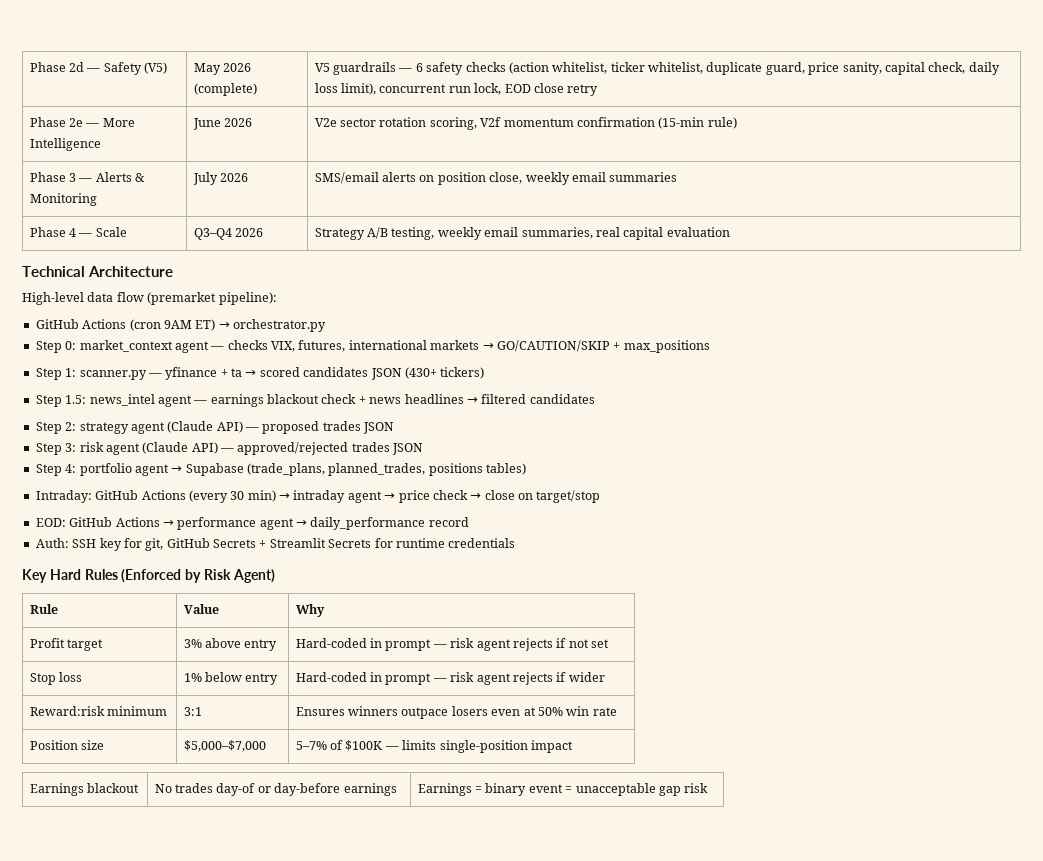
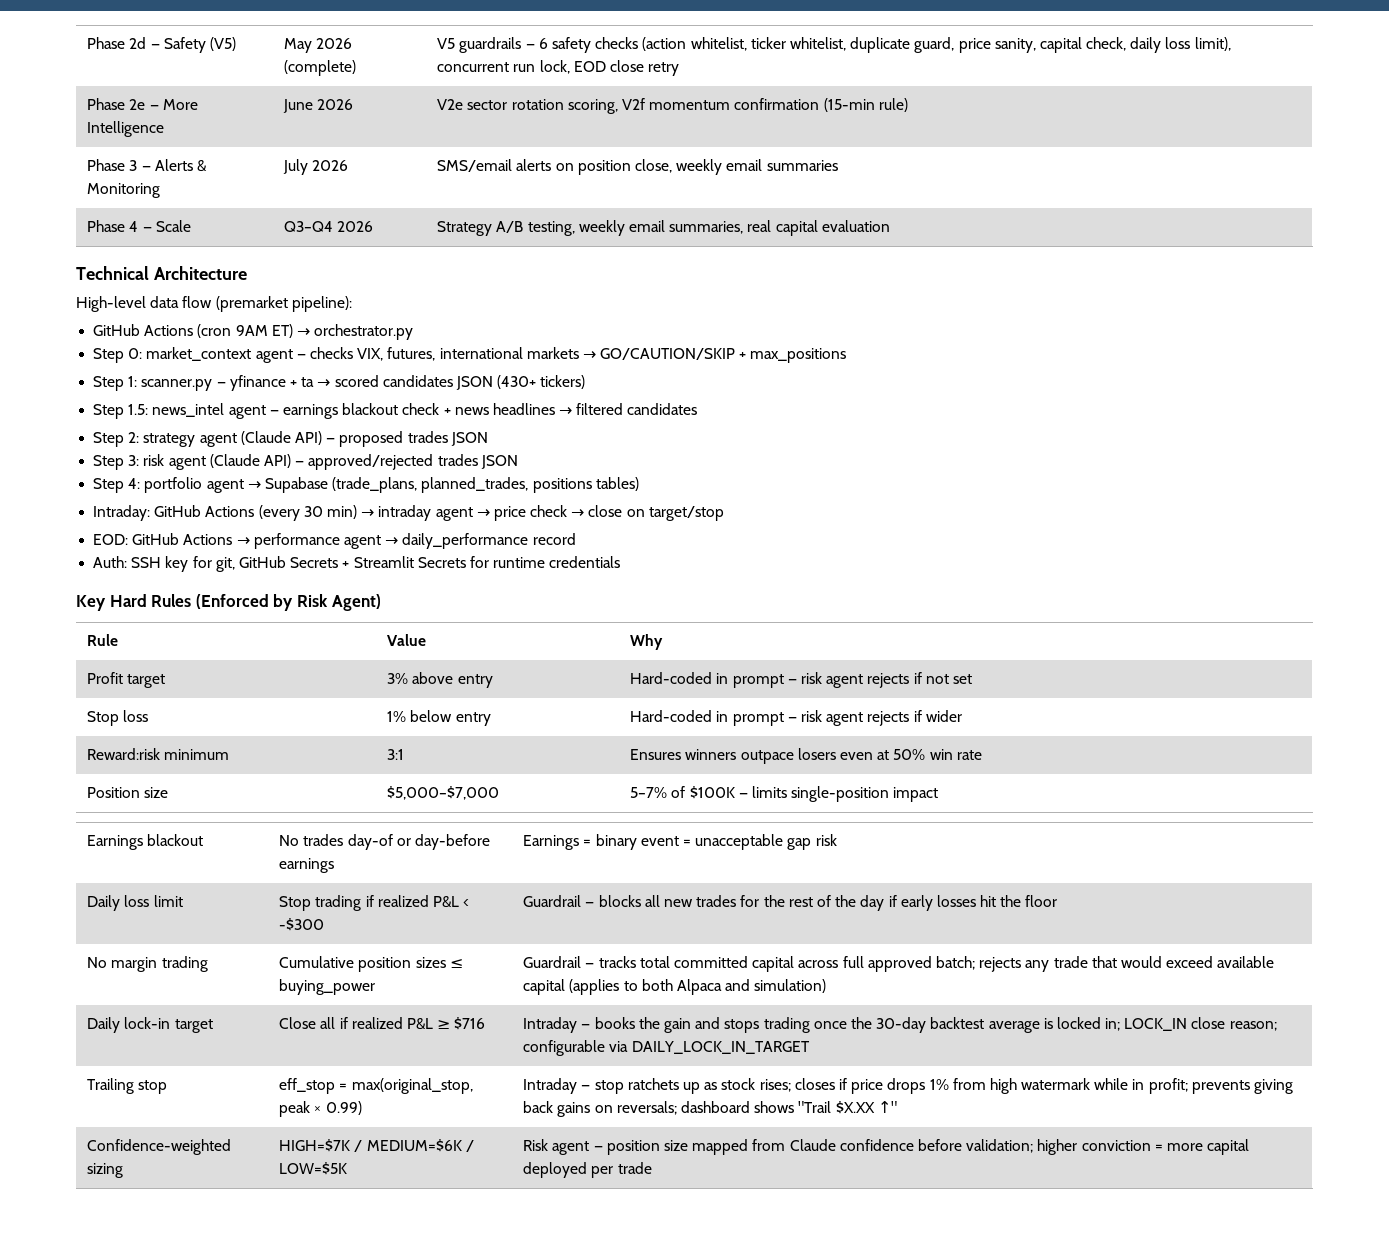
+ Daily loss limit | Stop trading if realized P&L < -$300 | Guardrail — blocks all new trades for the rest of the day if early losses hit the floor
+ No margin trading | Cumulative position sizes ≤ buying_power | Guardrail — tracks total committed capital across full approved batch; rejects any trade that would exceed available capital (applies to both Alpaca and simulation)
+ Daily lock-in target | Close all if realized P&L ≥ $716 | Intraday — books the gain and stops trading once the 30-day backtest average is locked in; LOCK_IN close reason; configurable via DAILY_LOCK_IN_TARGET
+ Trailing stop | eff_stop = max(original_stop, peak × 0.99) | Intraday — stop ratchets up as stock rises; closes if price drops 1% from high watermark while in profit; prevents giving back gains on reversals; dashboard shows "Trail $X.XX ↑"
+ Confidence-weighted sizing | HIGH=$7K / MEDIUM=$6K / LOW=$5K | Risk agent — position size mapped from Claude confidence before validation; higher conviction = more capital deployed per trade

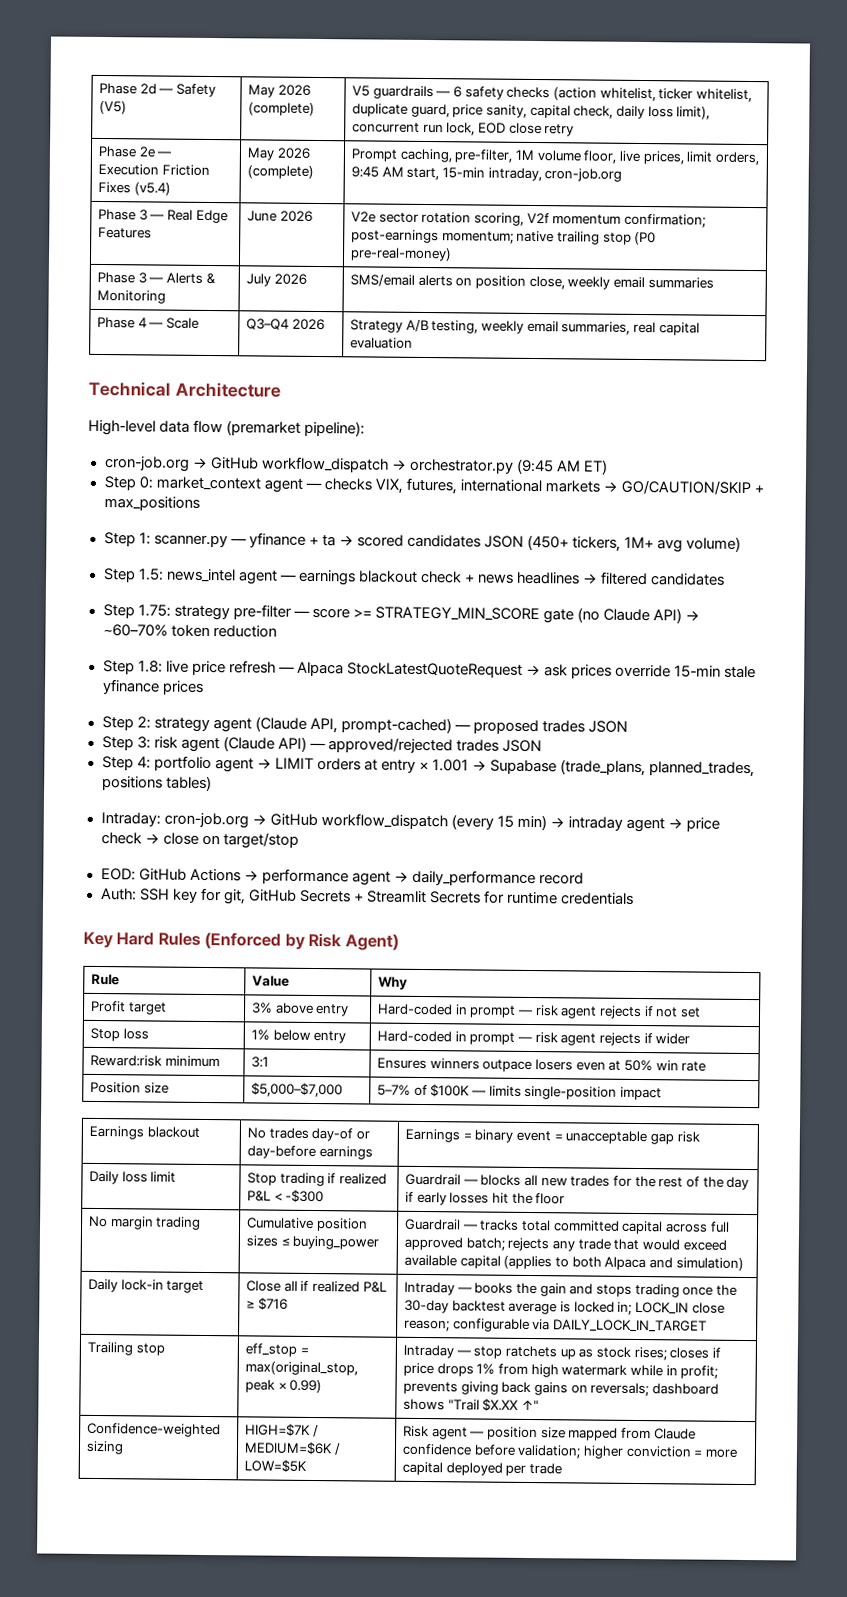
- Phase 2e — More Intelligence | June 2026 | V2e sector rotation scoring, V2f momentum confirmation (15-min rule)
+ Phase 2e — Execution Friction Fixes (v5.4) | May 2026 (complete) | Prompt caching, pre-filter, 1M volume floor, live prices, limit orders, 9:45 AM start, 15-min intraday, cron-job.org
+ Phase 3 — Real Edge Features | June 2026 | V2e sector rotation scoring, V2f momentum confirmation; post-earnings momentum; native trailing stop (P0 pre-real-money)
- GitHub Actions (cron 9AM ET) → orchestrator.py
+ cron-job.org → GitHub workflow_dispatch → orchestrator.py (9:45 AM ET)
- Step 1: scanner.py — yfinance + ta → scored candidates JSON (430+ tickers)
+ Step 1: scanner.py — yfinance + ta → scored candidates JSON (450+ tickers, 1M+ avg volume)
+ Step 1.75: strategy pre-filter — score >= STRATEGY_MIN_SCORE gate (no Claude API) → ~60–70% token reduction
+ Step 1.8: live price refresh — Alpaca StockLatestQuoteRequest → ask prices override 15-min stale yfinance prices
- Step 2: strategy agent (Claude API) — proposed trades JSON
+ Step 2: strategy agent (Claude API, prompt-cached) — proposed trades JSON
- Step 4: portfolio agent → Supabase (trade_plans, planned_trades, positions tables)
+ Step 4: portfolio agent → LIMIT orders at entry × 1.001 → Supabase (trade_plans, planned_trades, positions tables)
- Intraday: GitHub Actions (every 30 min) → intraday agent → price check → close on target/stop
+ Intraday: cron-job.org → GitHub workflow_dispatch (every 15 min) → intraday agent → price check → close on target/stop

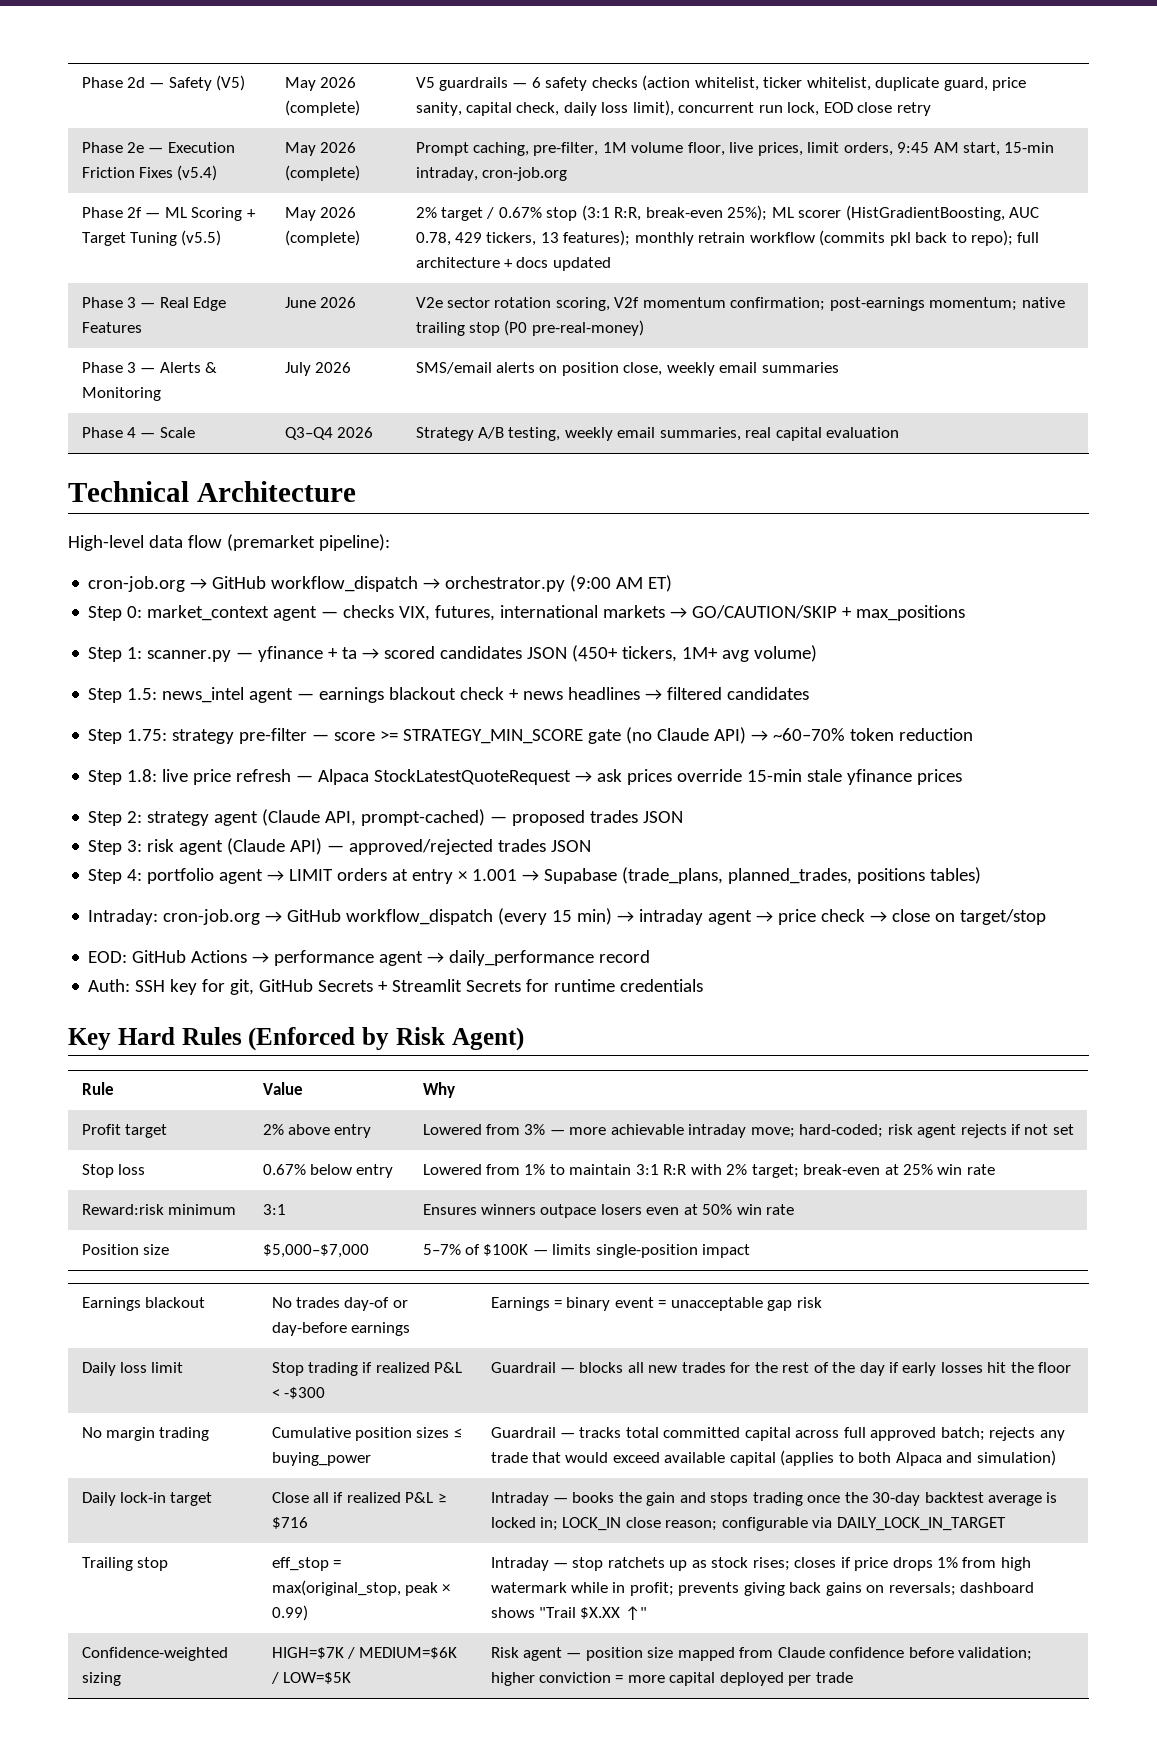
+ Phase 2f — ML Scoring + Target Tuning (v5.5) | May 2026 (complete) | 2% target / 0.67% stop (3:1 R:R, break-even 25%); ML scorer (HistGradientBoosting, AUC 0.78, 429 tickers, 13 features); monthly retrain workflow (commits pkl back to repo); full architecture + docs updated
- cron-job.org → GitHub workflow_dispatch → orchestrator.py (9:45 AM ET)
+ cron-job.org → GitHub workflow_dispatch → orchestrator.py (9:00 AM ET)
- Profit target | 3% above entry | Hard-coded in prompt — risk agent rejects if not set
+ Profit target | 2% above entry | Lowered from 3% — more achievable intraday move; hard-coded; risk agent rejects if not set
- Stop loss | 1% below entry | Hard-coded in prompt — risk agent rejects if wider
+ Stop loss | 0.67% below entry | Lowered from 1% to maintain 3:1 R:R with 2% target; break-even at 25% win rate

